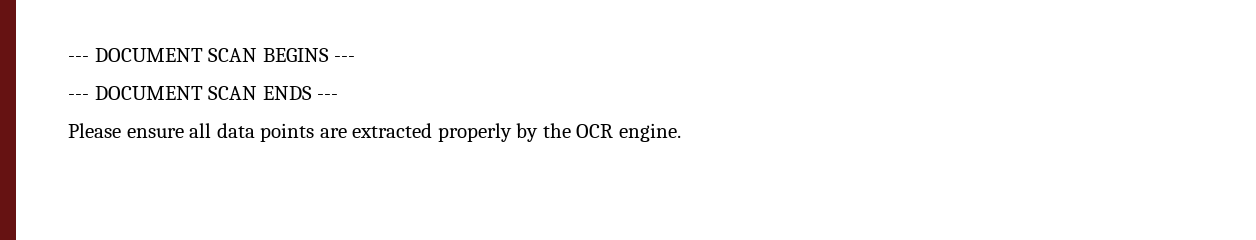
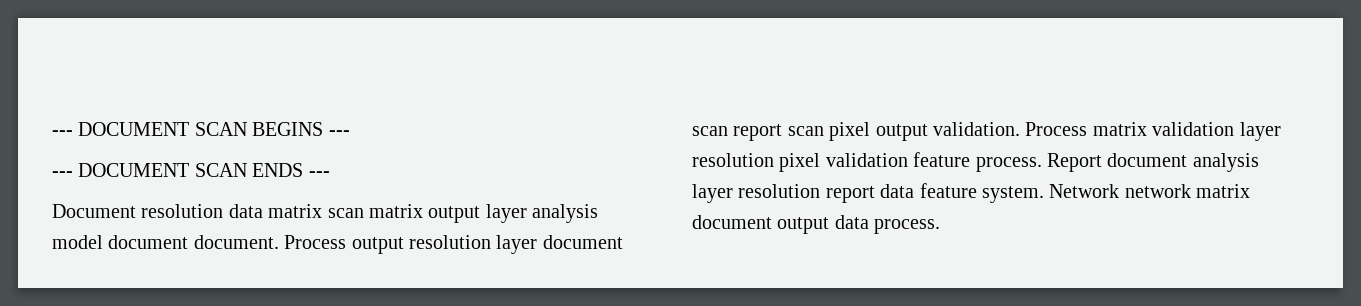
- Please ensure all data points are extracted properly by the OCR engine.
+ Document resolution data matrix scan matrix output layer analysis model document document. Process output resolution layer document scan report scan pixel output validation. Process matrix validation layer resolution pixel validation feature process. Report document analysis layer resolution report data feature system. Network network matrix document output data process.

